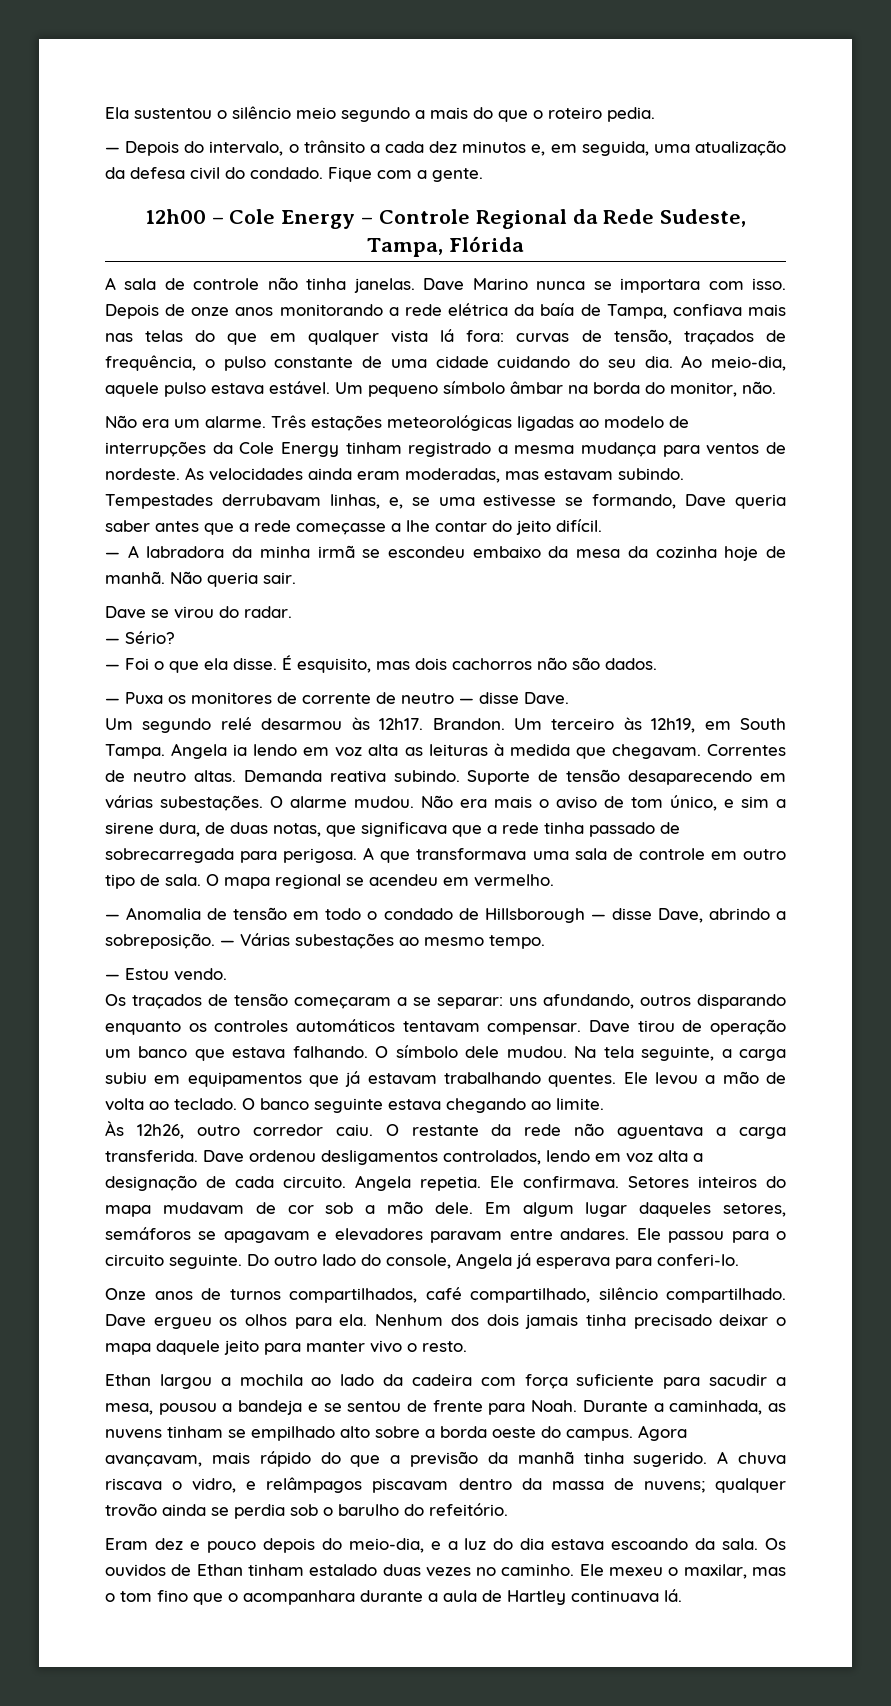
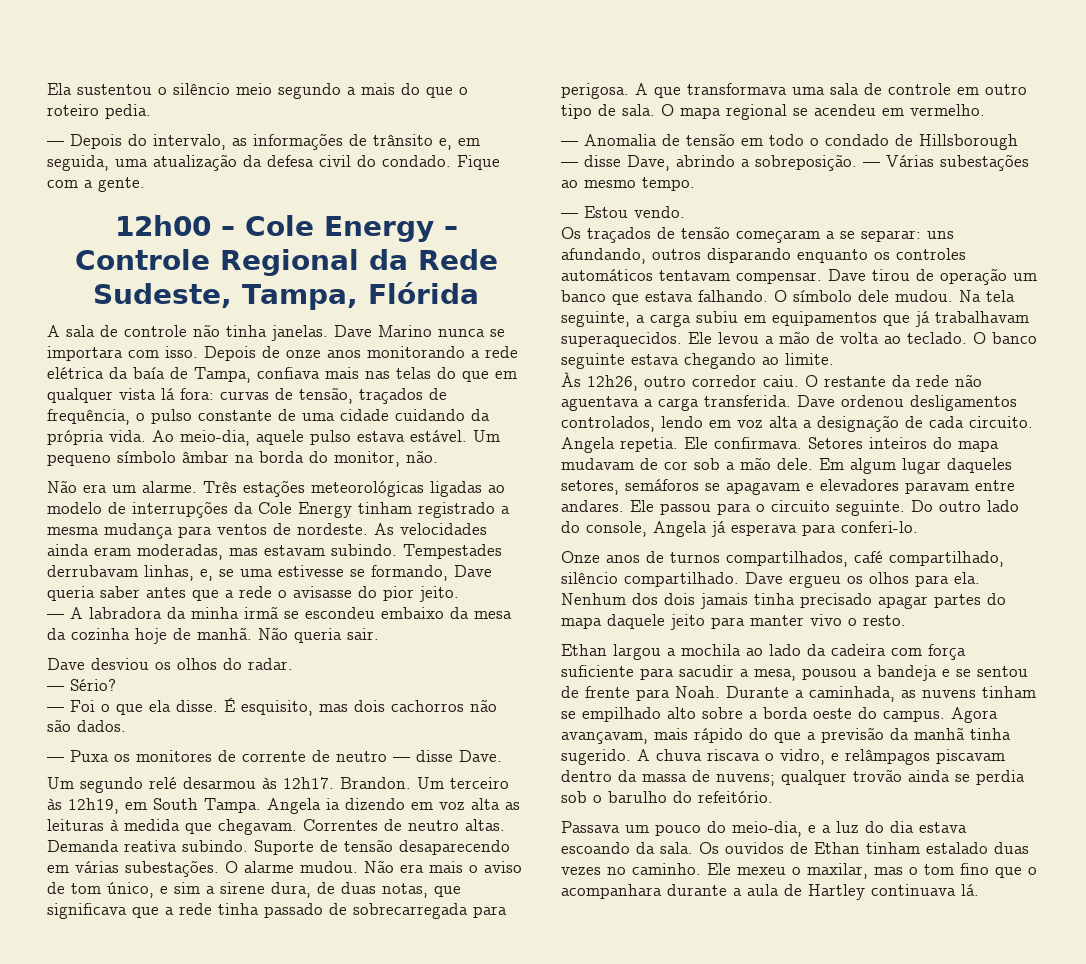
- — Depois do intervalo, o trânsito a cada dez minutos e, em seguida, uma atualização da defesa civil do condado.
+ — Depois do intervalo, as informações de trânsito e, em seguida, uma atualização da defesa civil do condado.
- Depois de onze anos monitorando a rede elétrica da baía de Tampa, confiava mais nas telas do que em qualquer vista lá fora: curvas de tensão, traçados de frequência, o pulso constante de uma cidade cuidando do seu dia.
+ Depois de onze anos monitorando a rede elétrica da baía de Tampa, confiava mais nas telas do que em qualquer vista lá fora: curvas de tensão, traçados de frequência, o pulso constante de uma cidade cuidando da própria vida.
- Tempestades derrubavam linhas, e, se uma estivesse se formando, Dave queria saber antes que a rede começasse a lhe contar do jeito difícil.
+ Tempestades derrubavam linhas, e, se uma estivesse se formando, Dave queria saber antes que a rede o avisasse do pior jeito.
- Dave se virou do radar.
+ Dave desviou os olhos do radar.
- Angela ia lendo em voz alta as leituras à medida que chegavam.
+ Angela ia dizendo em voz alta as leituras à medida que chegavam.
- Na tela seguinte, a carga subiu em equipamentos que já estavam trabalhando quentes.
+ Na tela seguinte, a carga subiu em equipamentos que já trabalhavam superaquecidos.
- Nenhum dos dois jamais tinha precisado deixar o mapa daquele jeito para manter vivo o resto.
+ Nenhum dos dois jamais tinha precisado apagar partes do mapa daquele jeito para manter vivo o resto.
- Eram dez e pouco depois do meio-dia, e a luz do dia estava escoando da sala.
+ Passava um pouco do meio-dia, e a luz do dia estava escoando da sala.

